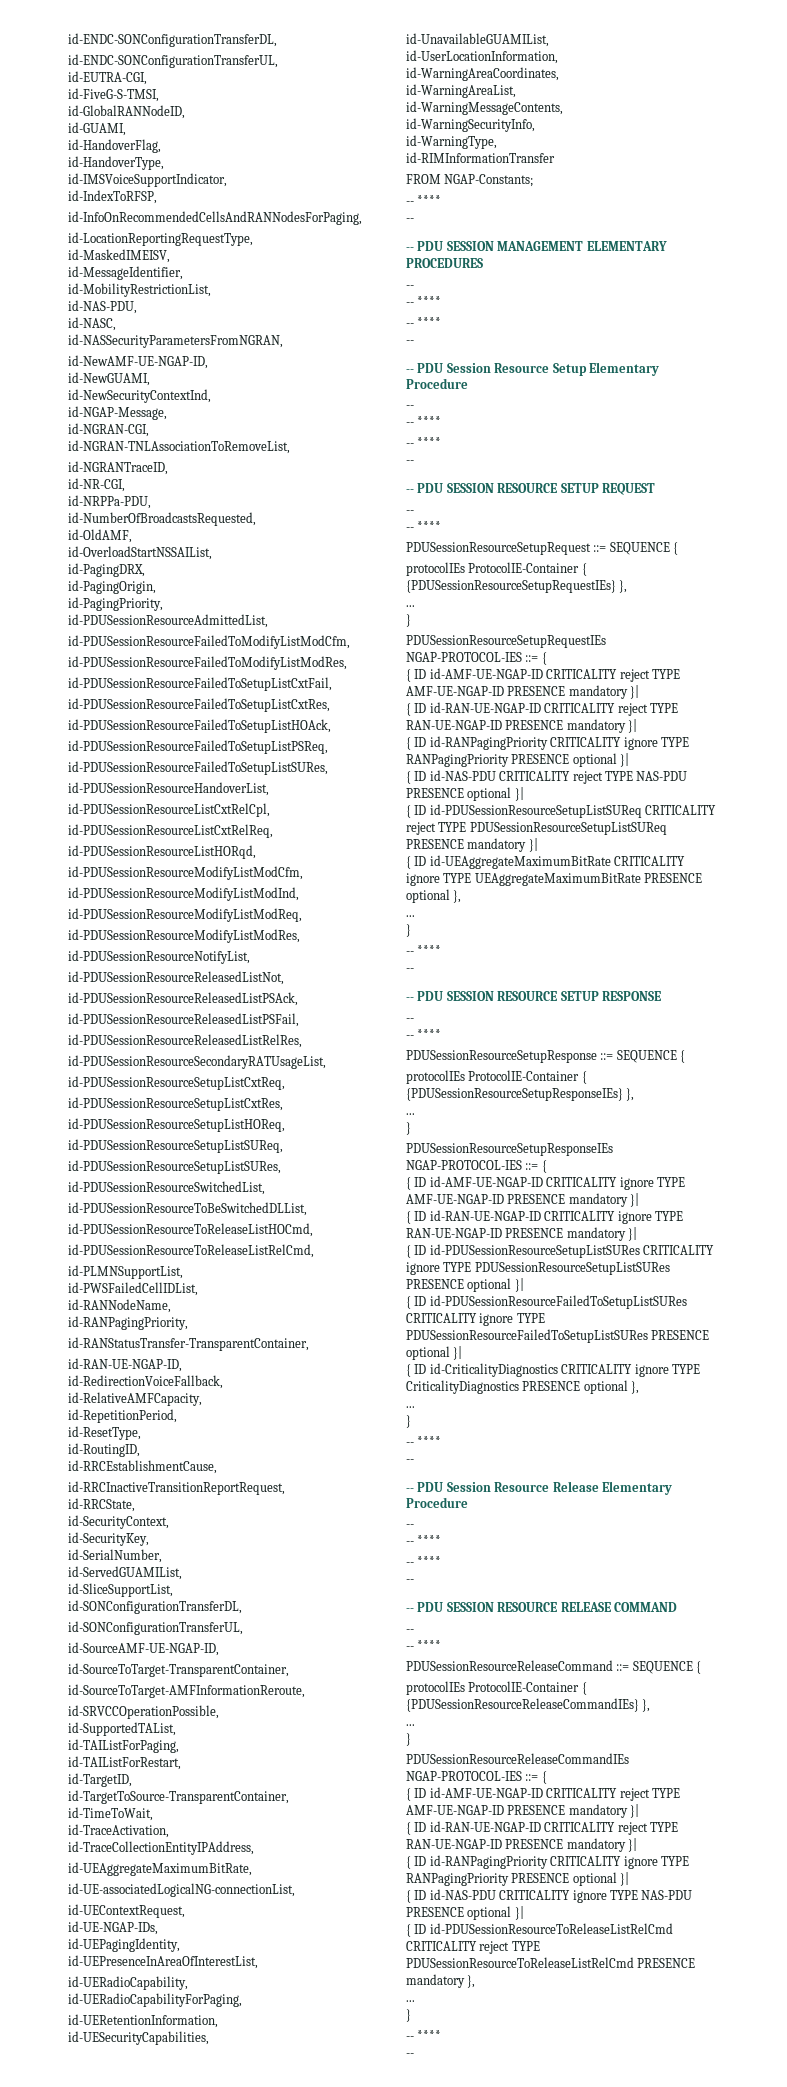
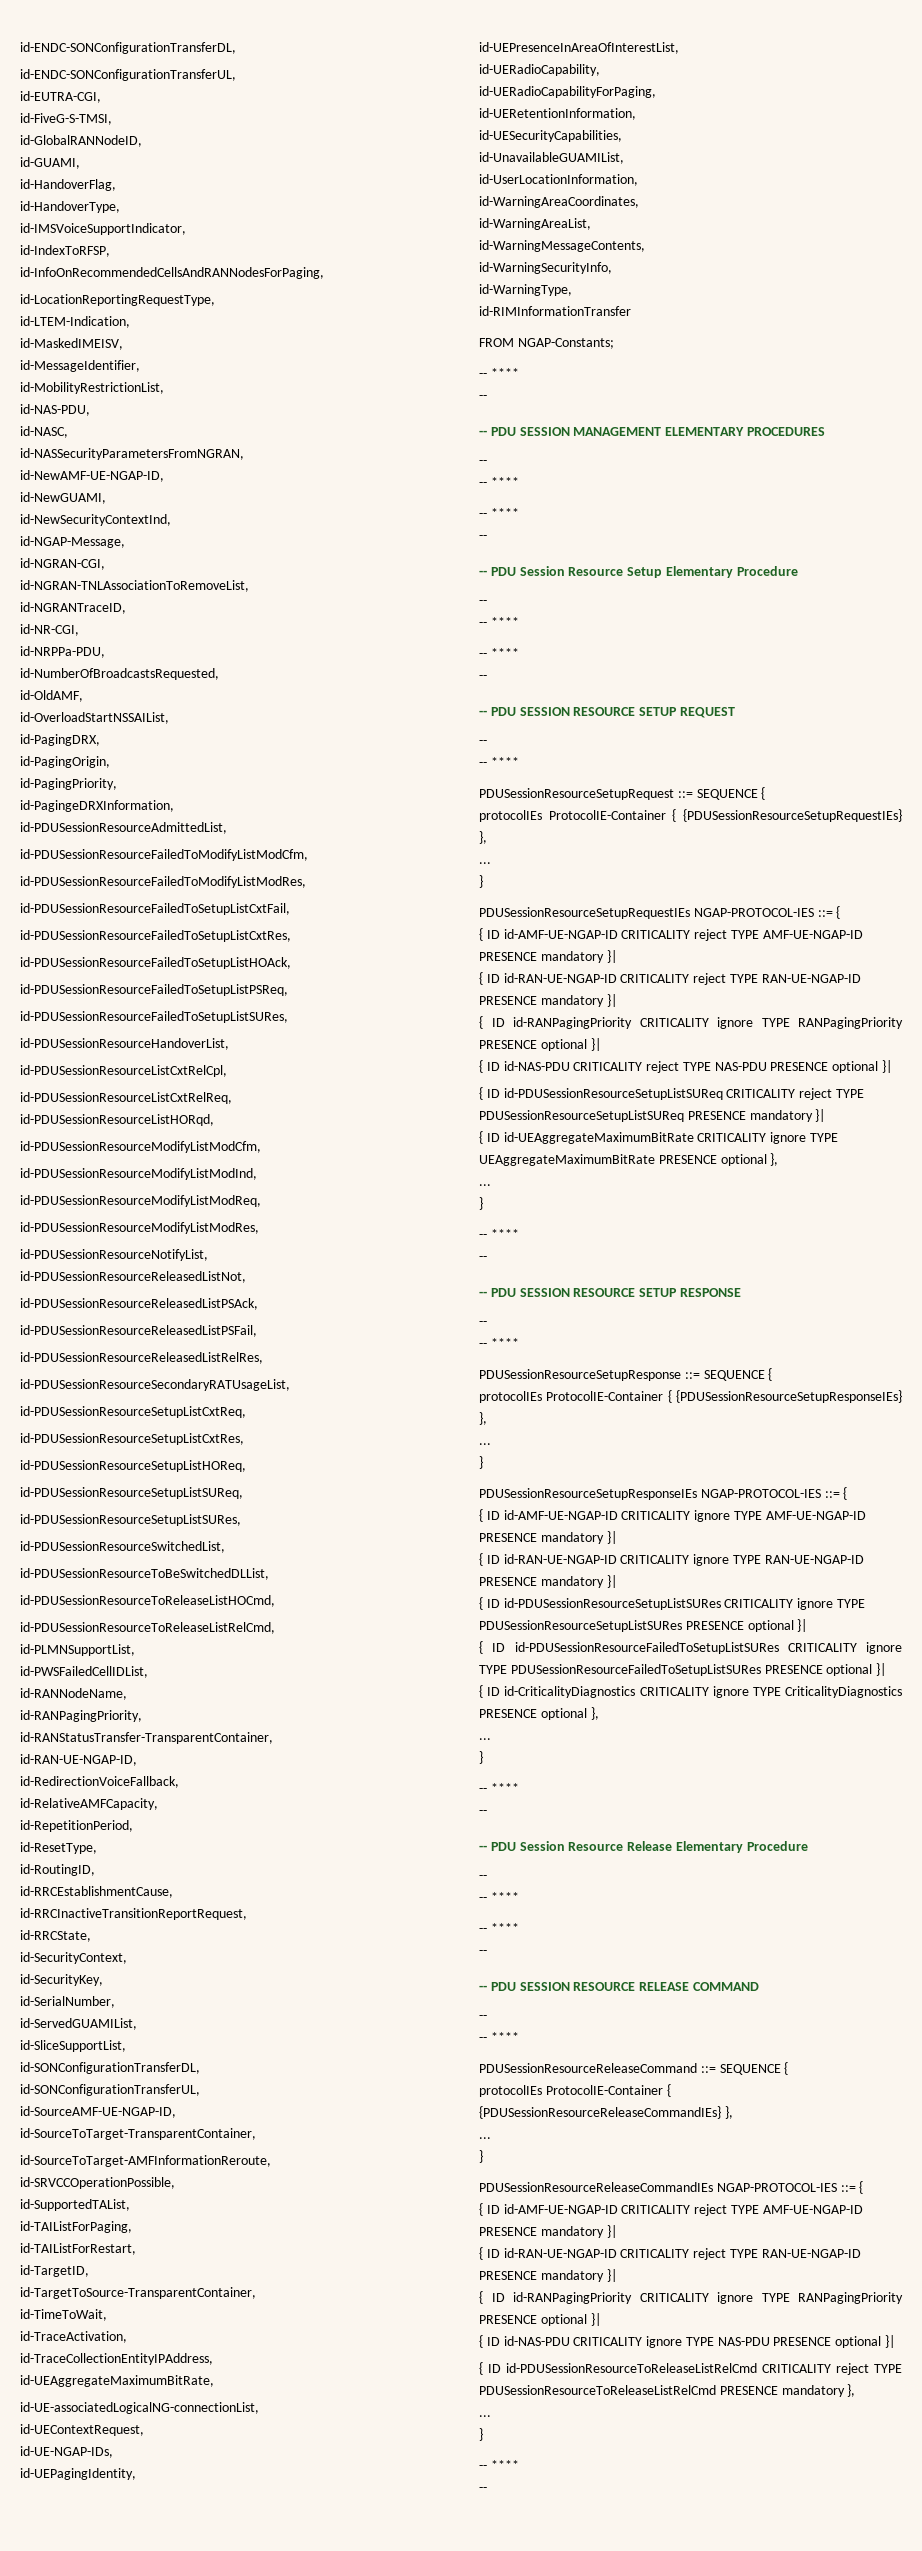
+ id-LTEM-Indication,
+ id-PagingeDRXInformation,

